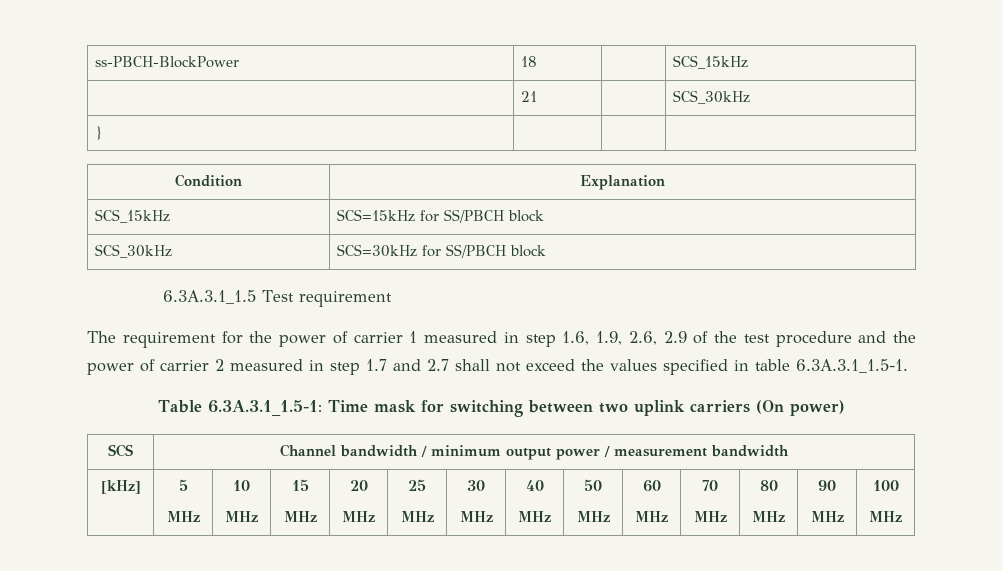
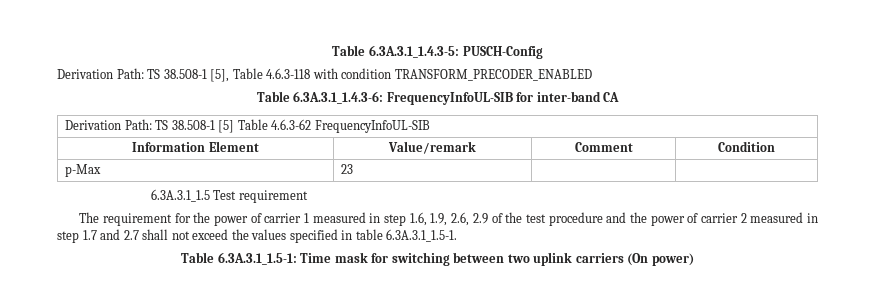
- ss-PBCH-BlockPower | 18 | | SCS_15kHz
- | 21 | | SCS_30kHz
- } | | |
- Condition | Explanation
- SCS_15kHz | SCS=15kHz for SS/PBCH block
- SCS_30kHz | SCS=30kHz for SS/PBCH block
+ Table 6.3A.3.1_1.4.3-5: PUSCH-Config
+ Derivation Path: TS 38.508-1 [5], Table 4.6.3-118 with condition TRANSFORM_PRECODER_ENABLED
+ Table 6.3A.3.1_1.4.3-6: FrequencyInfoUL-SIB for inter-band CA
+ Derivation Path: TS 38.508-1 [5] Table 4.6.3-62 FrequencyInfoUL-SIB
+ Information Element | Value/remark | Comment | Condition
+ p-Max | 23 | |
- SCS | Channel bandwidth / minimum output power / measurement bandwidth
- [kHz] | 5
- MHz | 10
- MHz | 15
- MHz | 20
- MHz | 25
- MHz | 30
- MHz | 40
- MHz | 50
- MHz | 60
- MHz | 70
- MHz | 80
- MHz | 90
- MHz | 100
- MHz

